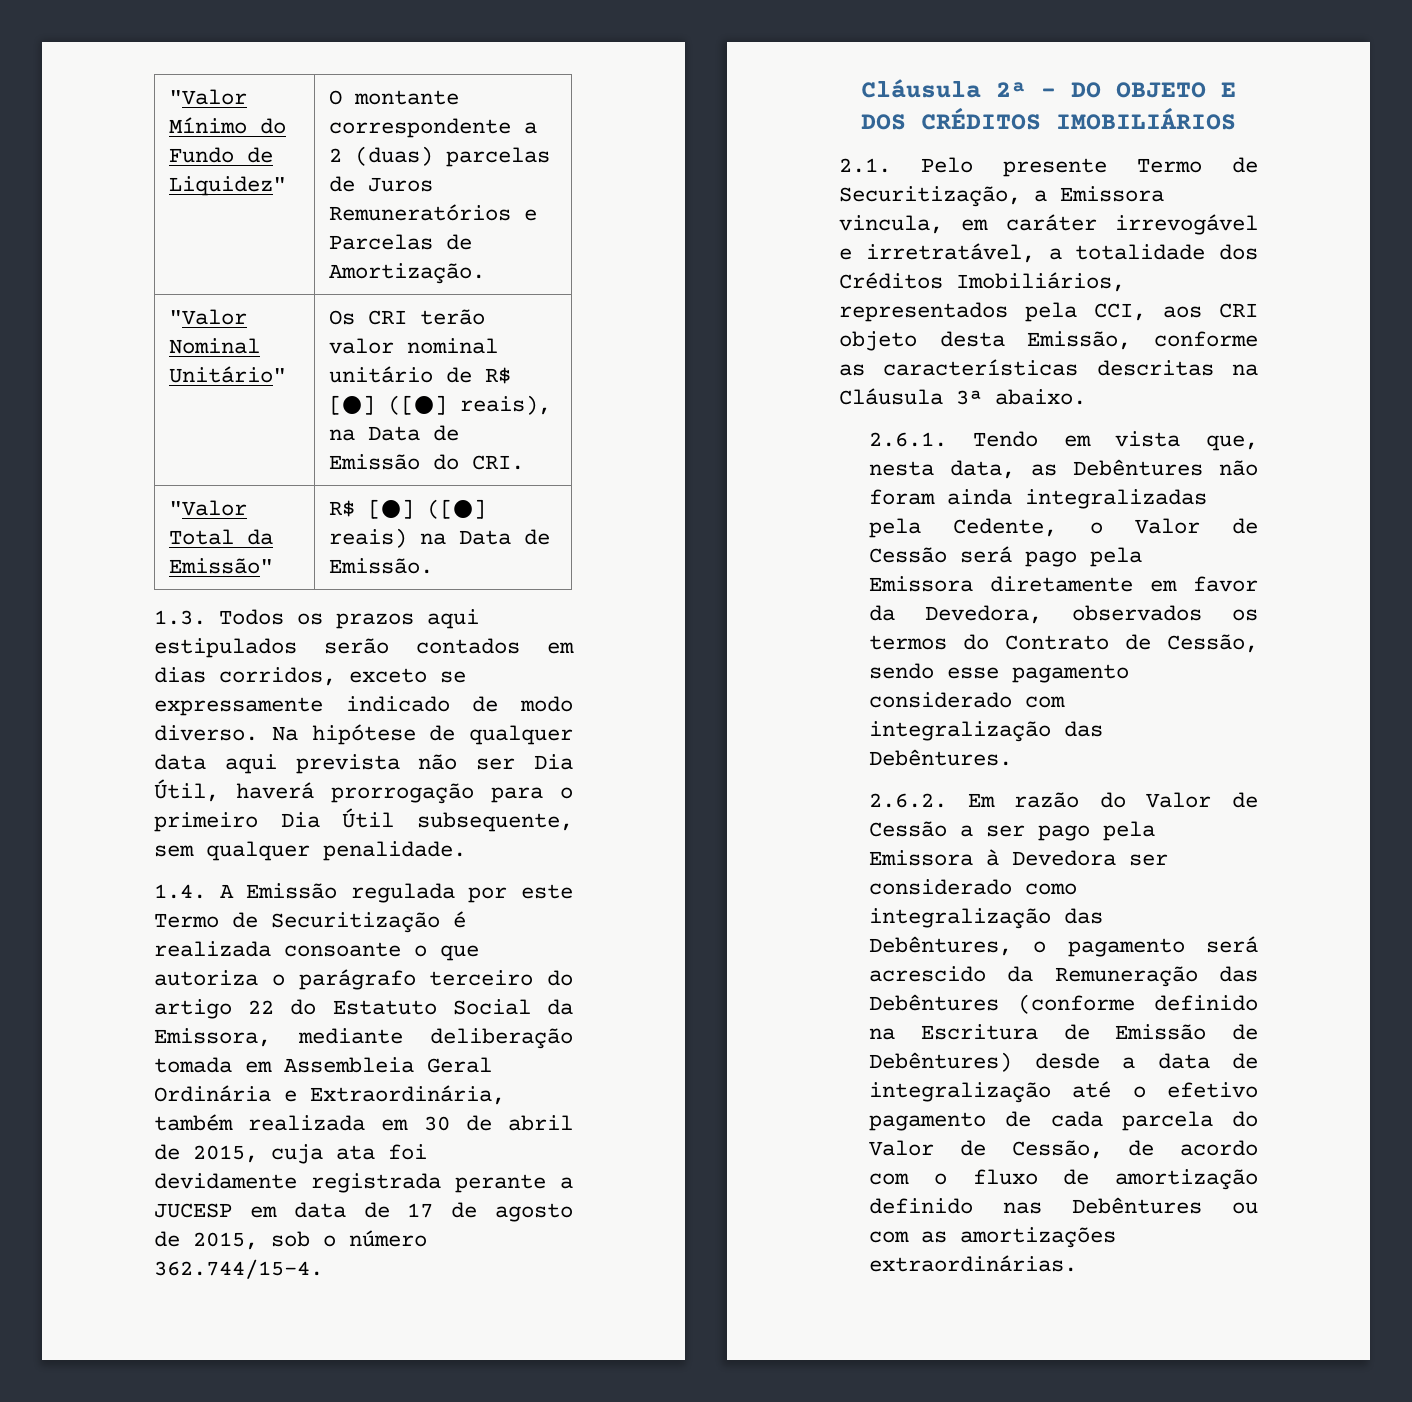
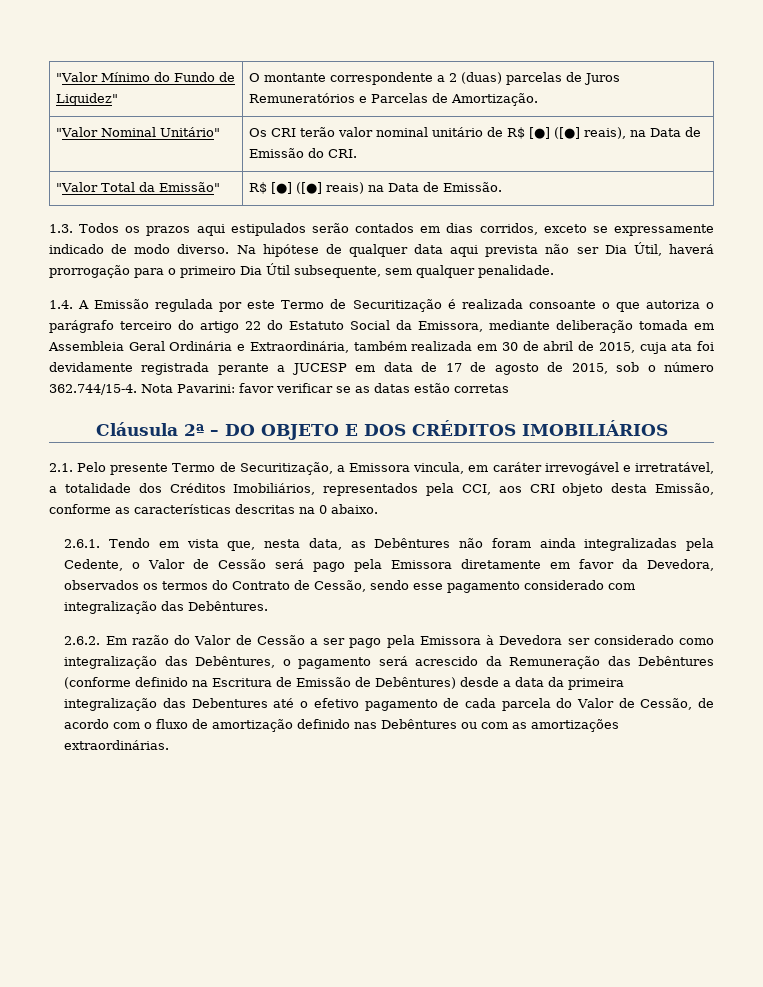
- 1.4. A Emissão regulada por este Termo de Securitização é realizada consoante o que autoriza o parágrafo terceiro do artigo 22 do Estatuto Social da Emissora, mediante deliberação tomada em Assembleia Geral Ordinária e Extraordinária, também realizada em 30 de abril de 2015, cuja ata foi devidamente registrada perante a JUCESP em data de 17 de agosto de 2015, sob o número 362.744/15-4.
+ 1.4. A Emissão regulada por este Termo de Securitização é realizada consoante o que autoriza o parágrafo terceiro do artigo 22 do Estatuto Social da Emissora, mediante deliberação tomada em Assembleia Geral Ordinária e Extraordinária, também realizada em 30 de abril de 2015, cuja ata foi devidamente registrada perante a JUCESP em data de 17 de agosto de 2015, sob o número 362.744/15-4. Nota Pavarini: favor verificar se as datas estão corretas
- 2.1. Pelo presente Termo de Securitização, a Emissora vincula, em caráter irrevogável e irretratável, a totalidade dos Créditos Imobiliários, representados pela CCI, aos CRI objeto desta Emissão, conforme as características descritas na Cláusula 3ª abaixo.
+ 2.1. Pelo presente Termo de Securitização, a Emissora vincula, em caráter irrevogável e irretratável, a totalidade dos Créditos Imobiliários, representados pela CCI, aos CRI objeto desta Emissão, conforme as características descritas na 0 abaixo.
- 2.6.2. Em razão do Valor de Cessão a ser pago pela Emissora à Devedora ser considerado como integralização das Debêntures, o pagamento será acrescido da Remuneração das Debêntures (conforme definido na Escritura de Emissão de Debêntures) desde a data de integralização até o efetivo pagamento de cada parcela do Valor de Cessão, de acordo com o fluxo de amortização definido nas Debêntures ou com as amortizações extraordinárias.
+ 2.6.2. Em razão do Valor de Cessão a ser pago pela Emissora à Devedora ser considerado como integralização das Debêntures, o pagamento será acrescido da Remuneração das Debêntures (conforme definido na Escritura de Emissão de Debêntures) desde a data da primeira integralização das Debentures até o efetivo pagamento de cada parcela do Valor de Cessão, de acordo com o fluxo de amortização definido nas Debêntures ou com as amortizações extraordinárias.

